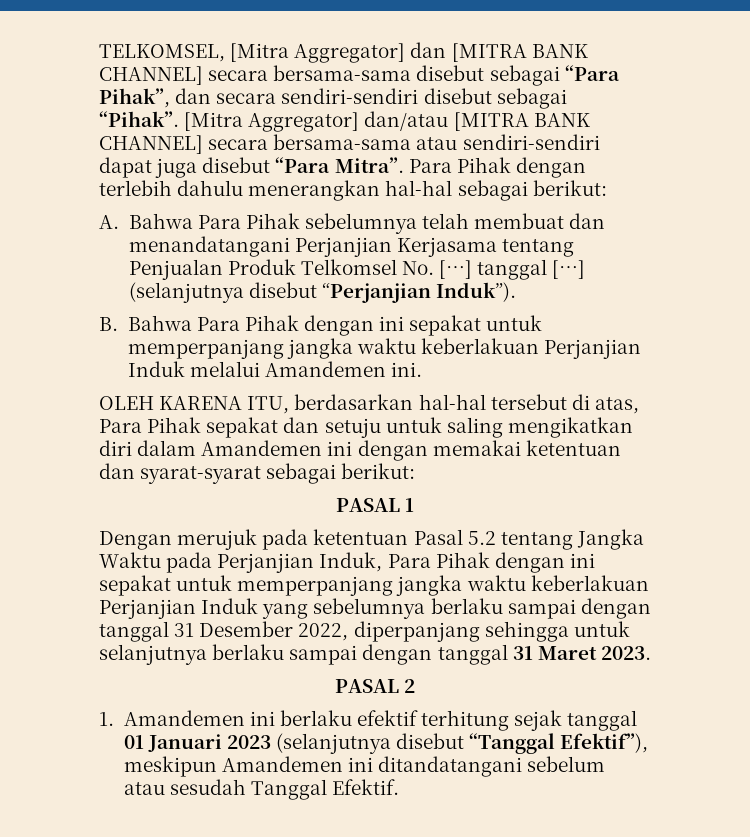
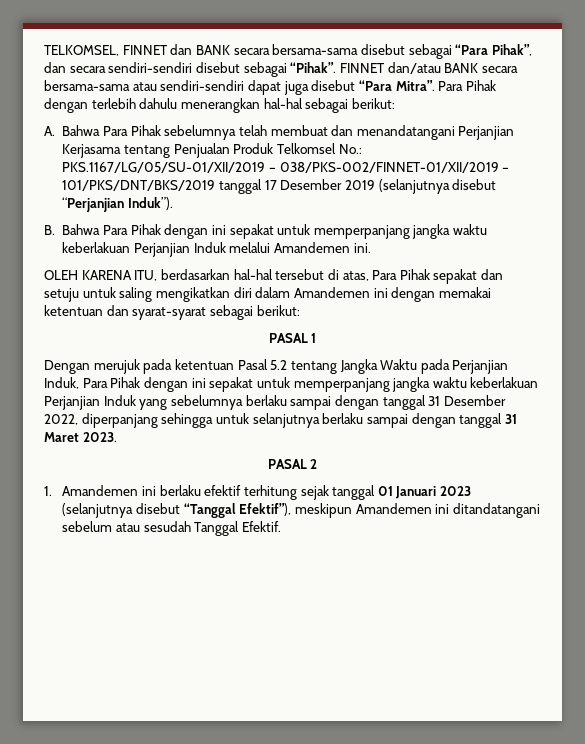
- TELKOMSEL, [Mitra Aggregator] dan [MITRA BANK CHANNEL] secara bersama-sama disebut sebagai “Para Pihak”, dan secara sendiri-sendiri disebut sebagai “Pihak”.
+ TELKOMSEL, FINNET dan BANK secara bersama-sama disebut sebagai “Para Pihak”, dan secara sendiri-sendiri disebut sebagai “Pihak”.
- [Mitra Aggregator] dan/atau [MITRA BANK CHANNEL] secara bersama-sama atau sendiri-sendiri dapat juga disebut “Para Mitra”.
+ FINNET dan/atau BANK secara bersama-sama atau sendiri-sendiri dapat juga disebut “Para Mitra”.
- A. Bahwa Para Pihak sebelumnya telah membuat dan menandatangani Perjanjian Kerjasama tentang Penjualan Produk Telkomsel No. […] tanggal […] (selanjutnya disebut “Perjanjian Induk”).
+ A. Bahwa Para Pihak sebelumnya telah membuat dan menandatangani Perjanjian Kerjasama tentang Penjualan Produk Telkomsel No.: PKS.1167/LG/05/SU-01/XII/2019 – 038/PKS-002/FINNET-01/XII/2019 – 101/PKS/DNT/BKS/2019 tanggal 17 Desember 2019 (selanjutnya disebut “Perjanjian Induk”).

